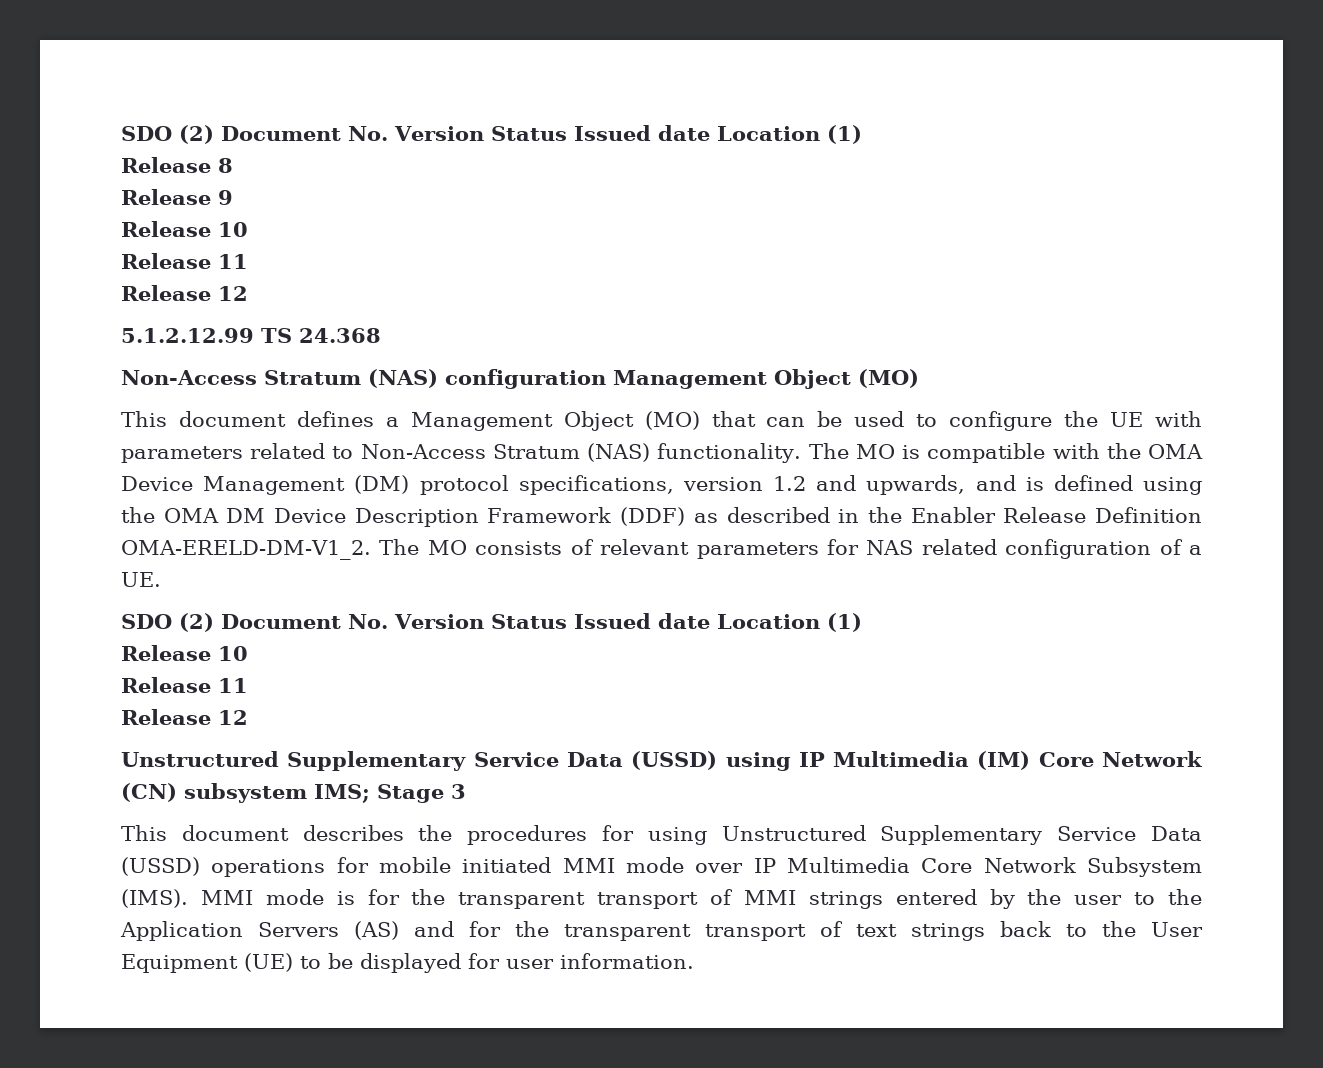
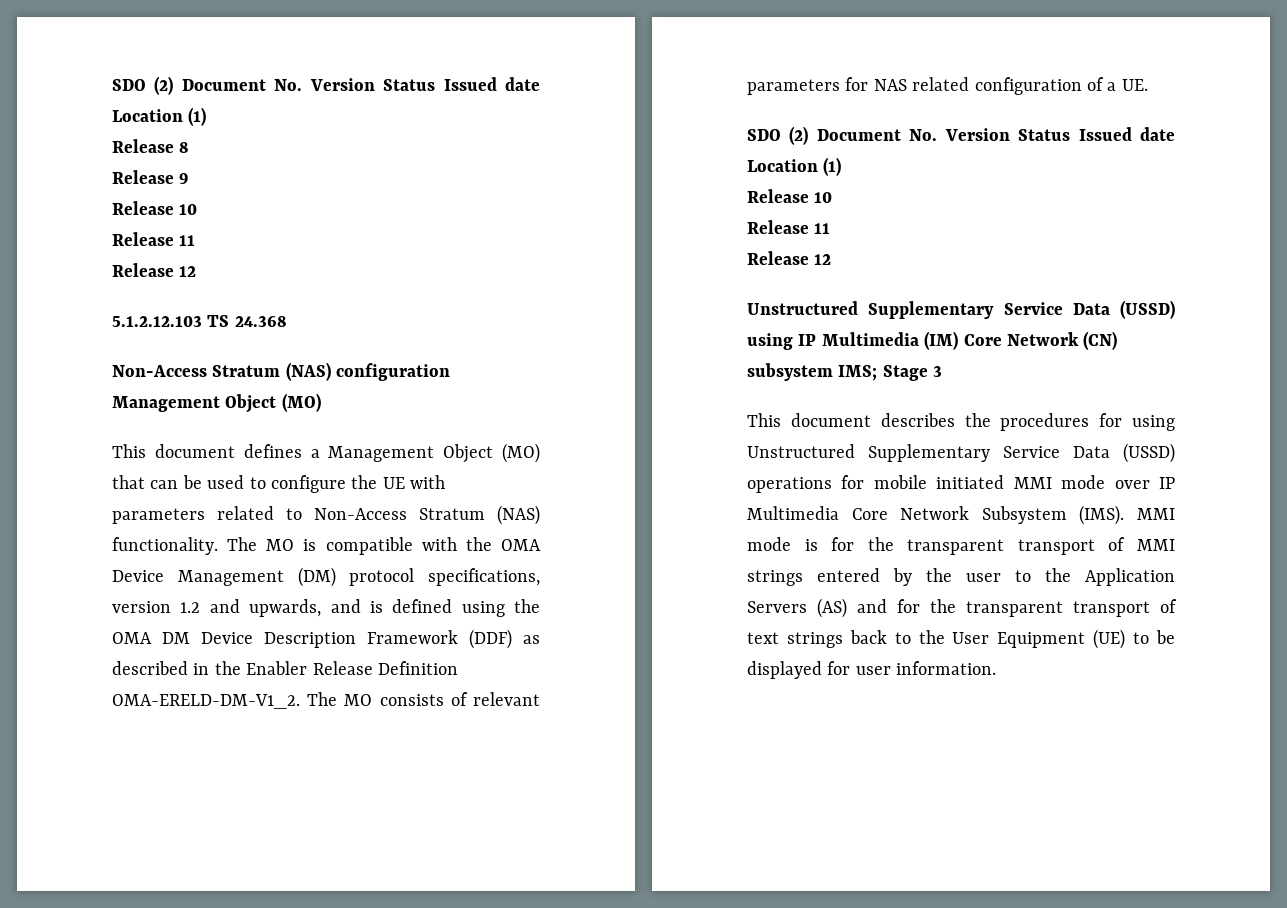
- 5.1.2.12.99 TS 24.368
+ 5.1.2.12.103 TS 24.368

